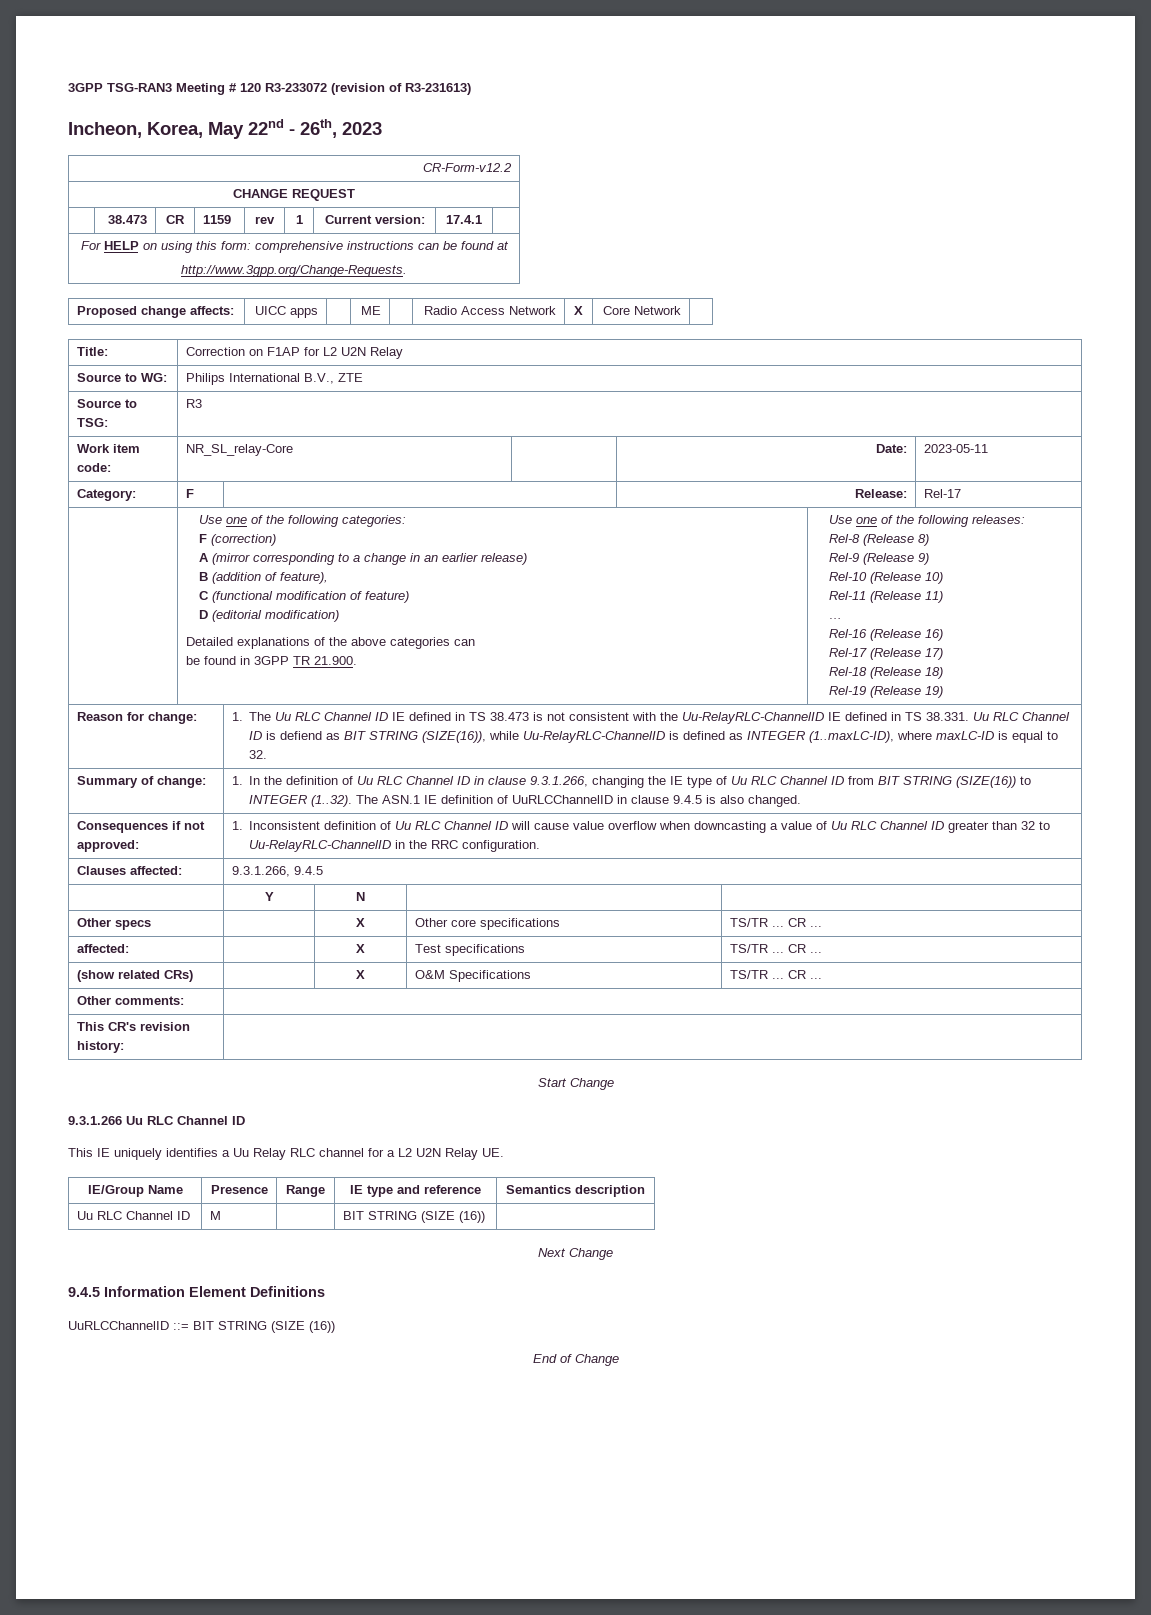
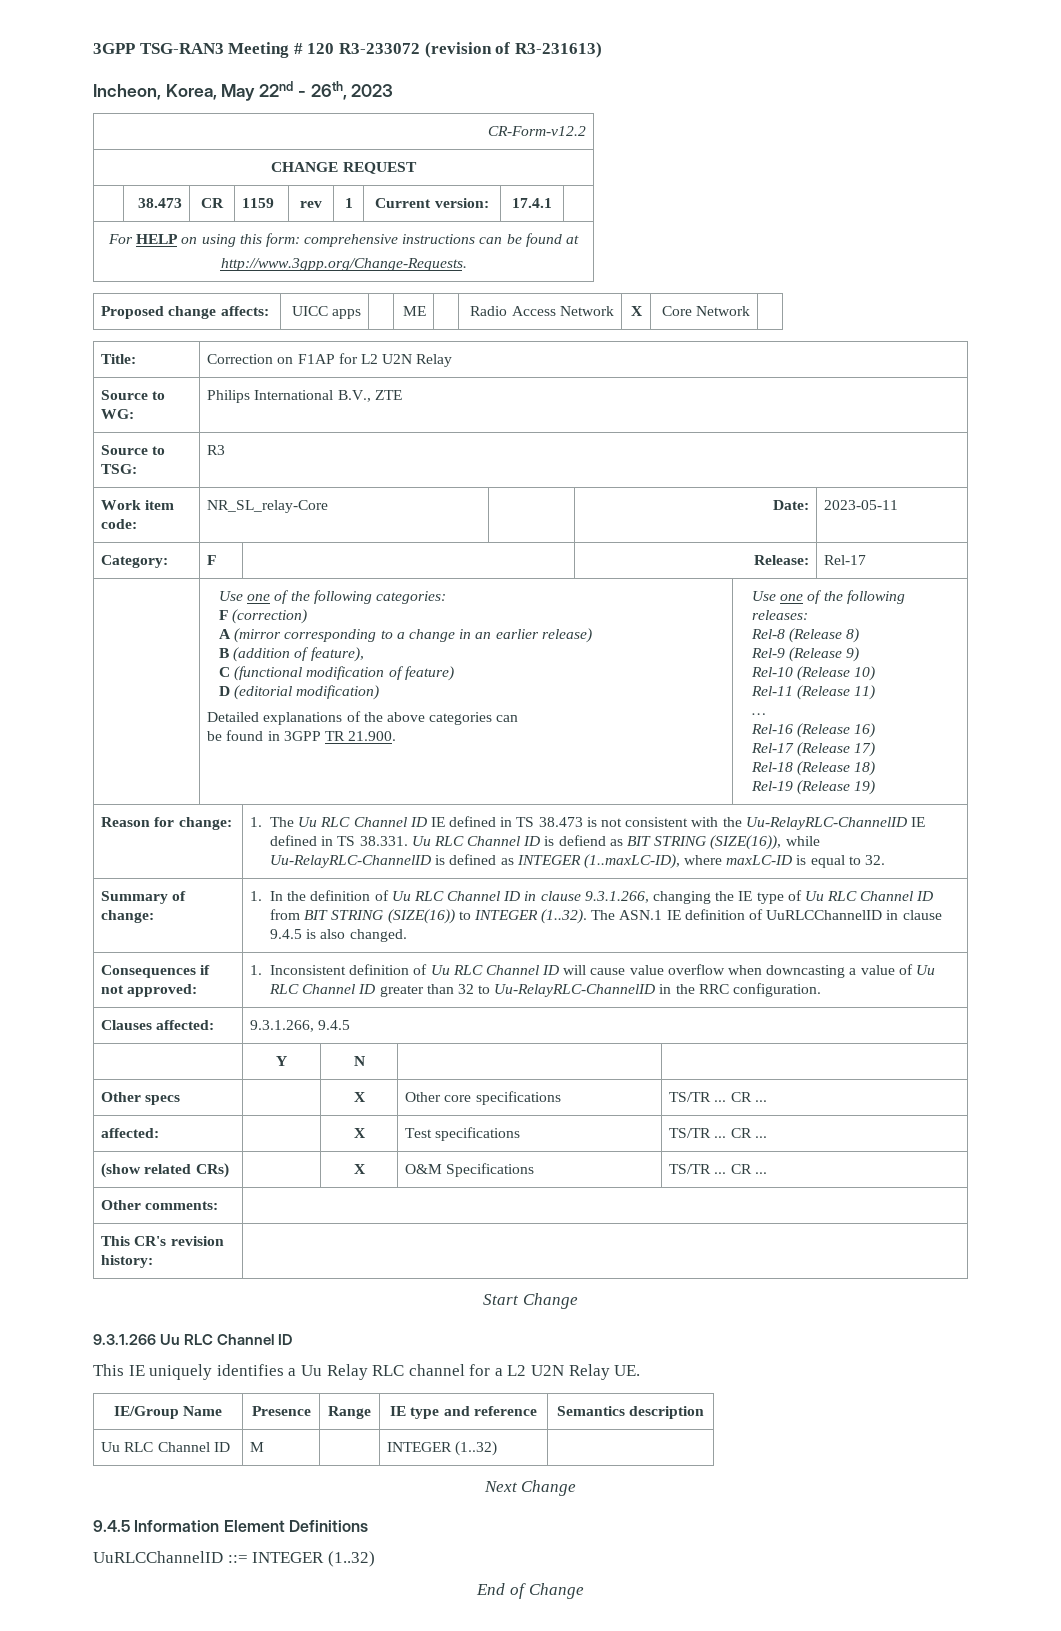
- Uu RLC Channel ID | M | | BIT STRING (SIZE (16)) |
+ Uu RLC Channel ID | M | | INTEGER (1..32) |
- UuRLCChannelID ::= BIT STRING (SIZE (16))
+ UuRLCChannelID ::= INTEGER (1..32)

